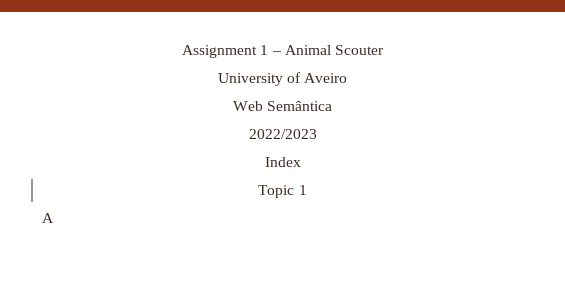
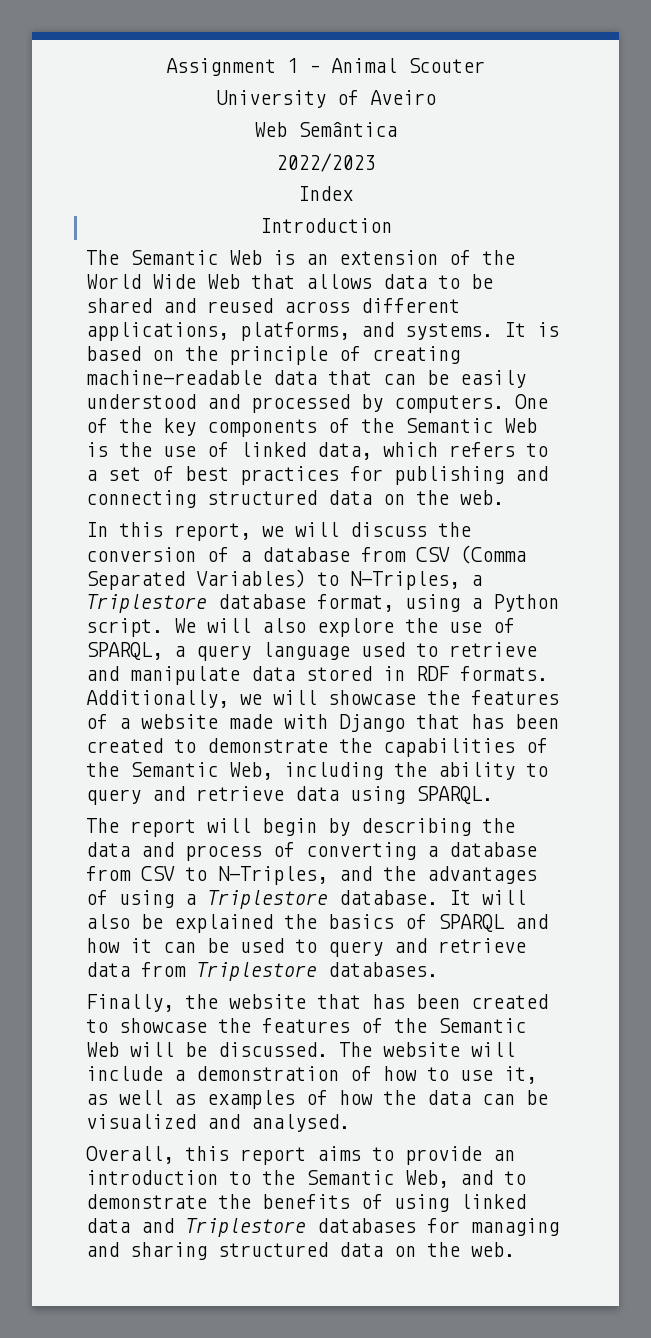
- Topic 1
- A
+ Introduction
+ The Semantic Web is an extension of the World Wide Web that allows data to be shared and reused across different applications, platforms, and systems. It is based on the principle of creating machine-readable data that can be easily understood and processed by computers. One of the key components of the Semantic Web is the use of linked data, which refers to a set of best practices for publishing and connecting structured data on the web.
+ In this report, we will discuss the conversion of a database from CSV (Comma Separated Variables) to N-Triples, a Triplestore database format, using a Python script. We will also explore the use of SPARQL, a query language used to retrieve and manipulate data stored in RDF formats. Additionally, we will showcase the features of a website made with Django that has been created to demonstrate the capabilities of the Semantic Web, including the ability to query and retrieve data using SPARQL.
+ The report will begin by describing the data and process of converting a database from CSV to N-Triples, and the advantages of using a Triplestore database. It will also be explained the basics of SPARQL and how it can be used to query and retrieve data from Triplestore databases.
+ Finally, the website that has been created to showcase the features of the Semantic Web will be discussed. The website will include a demonstration of how to use it, as well as examples of how the data can be visualized and analysed.
+ Overall, this report aims to provide an introduction to the Semantic Web, and to demonstrate the benefits of using linked data and Triplestore databases for managing and sharing structured data on the web.

